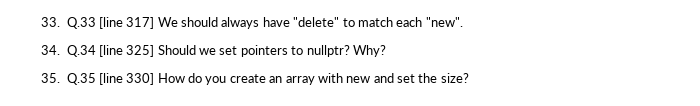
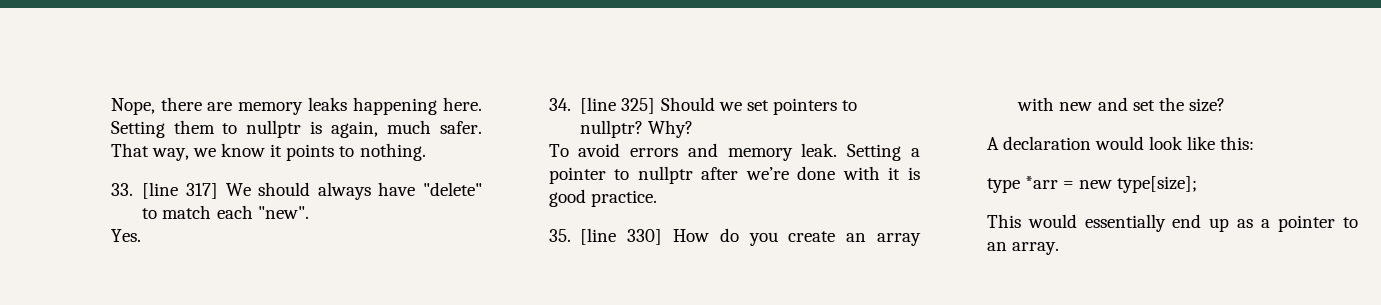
- 33. Q.33 [line 317] We should always have "delete" to match each "new".
+ Nope, there are memory leaks happening here. Setting them to nullptr is again, much safer. That way, we know it points to nothing.
+ 33. [line 317] We should always have "delete" to match each "new".
+ Yes.
- 34. Q.34 [line 325] Should we set pointers to nullptr?
+ 34. [line 325] Should we set pointers to nullptr?
+ To avoid errors and memory leak. Setting a pointer to nullptr after we’re done with it is good practice.
- 35. Q.35 [line 330] How do you create an array with new and set the size?
+ 35. [line 330] How do you create an array with new and set the size?
+ A declaration would look like this:
+ type *arr = new type[size];
+ This would essentially end up as a pointer to an array.

